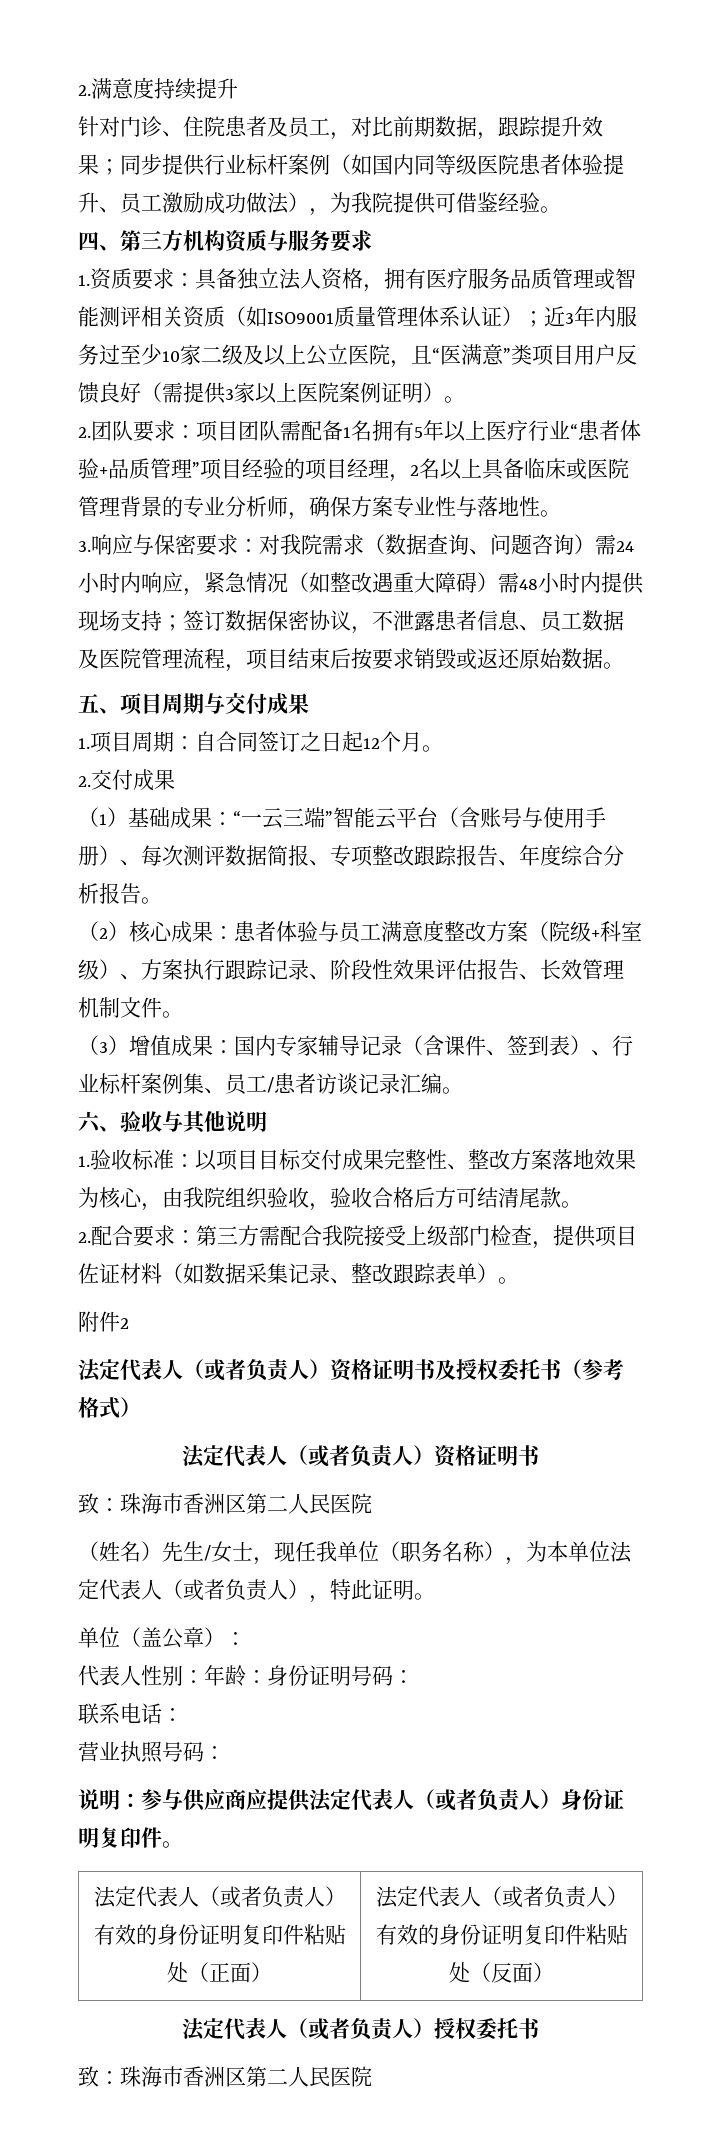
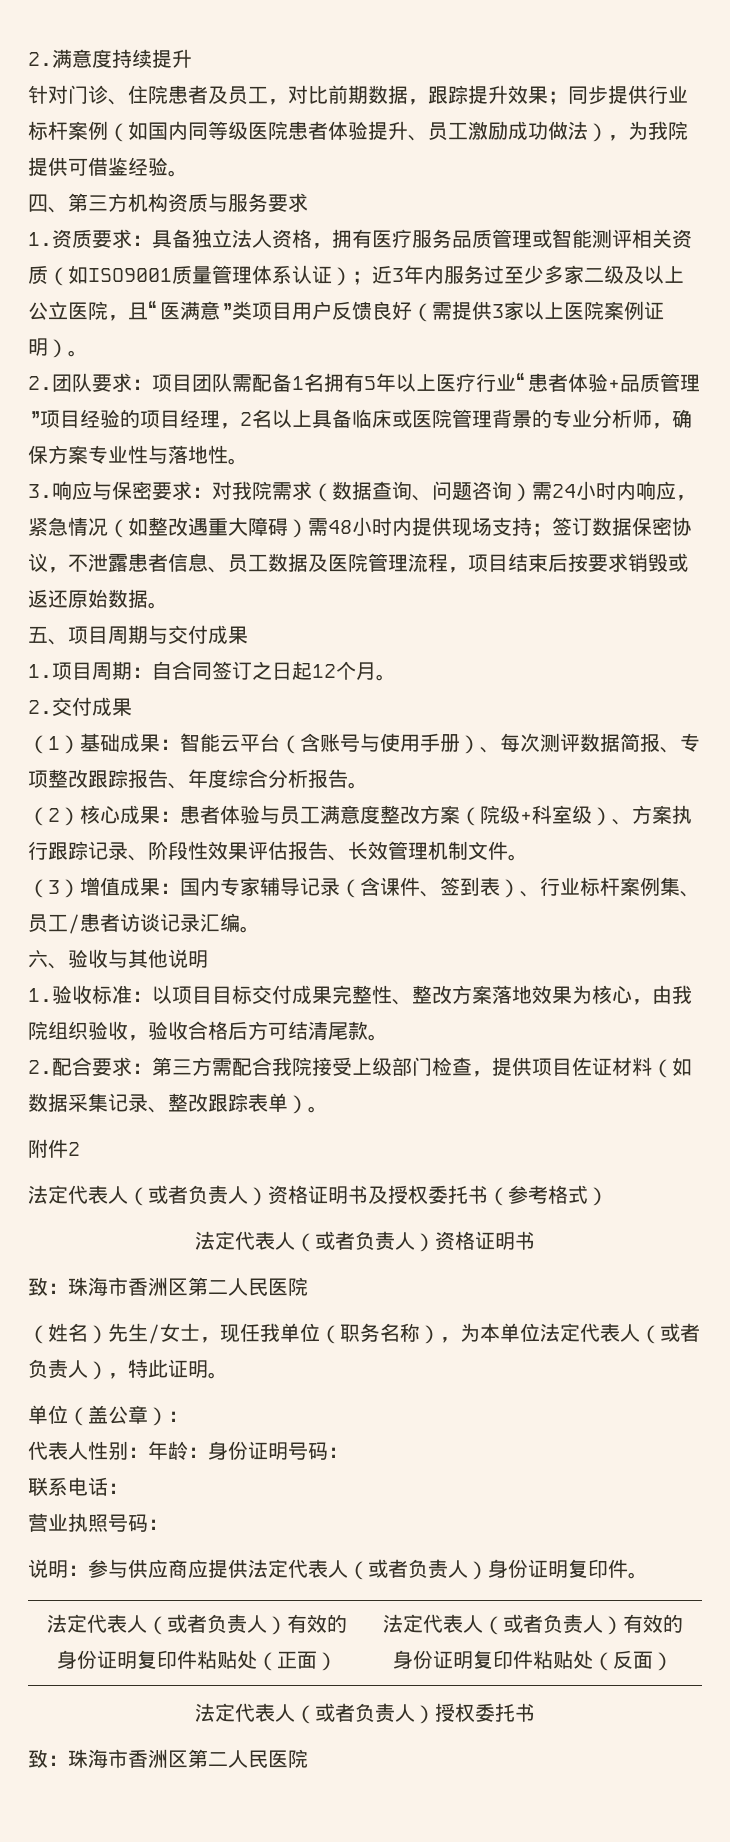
- 1.资质要求：具备独立法人资格，拥有医疗服务品质管理或智能测评相关资质（如ISO9001质量管理体系认证）；近3年内服务过至少10家二级及以上公立医院，且“医满意”类项目用户反馈良好（需提供3家以上医院案例证明）。
+ 1.资质要求：具备独立法人资格，拥有医疗服务品质管理或智能测评相关资质（如ISO9001质量管理体系认证）；近3年内服务过至少多家二级及以上公立医院，且“医满意”类项目用户反馈良好（需提供3家以上医院案例证明）。
- （1）基础成果：“一云三端”智能云平台（含账号与使用手册）、每次测评数据简报、专项整改跟踪报告、年度综合分析报告。
+ （1）基础成果：智能云平台（含账号与使用手册）、每次测评数据简报、专项整改跟踪报告、年度综合分析报告。

